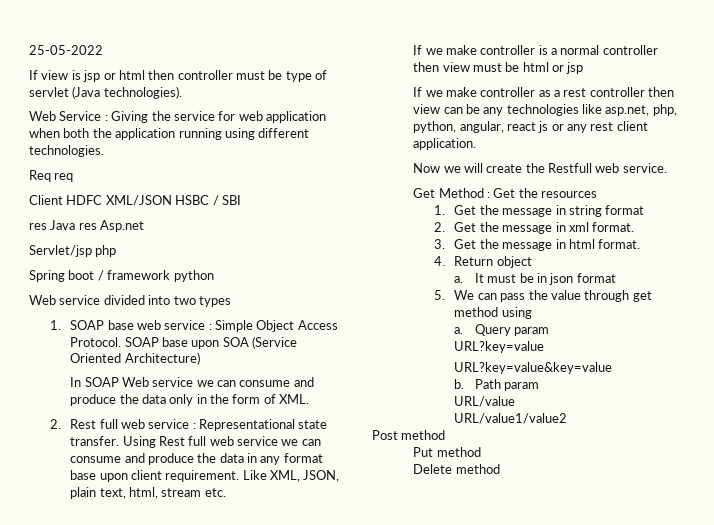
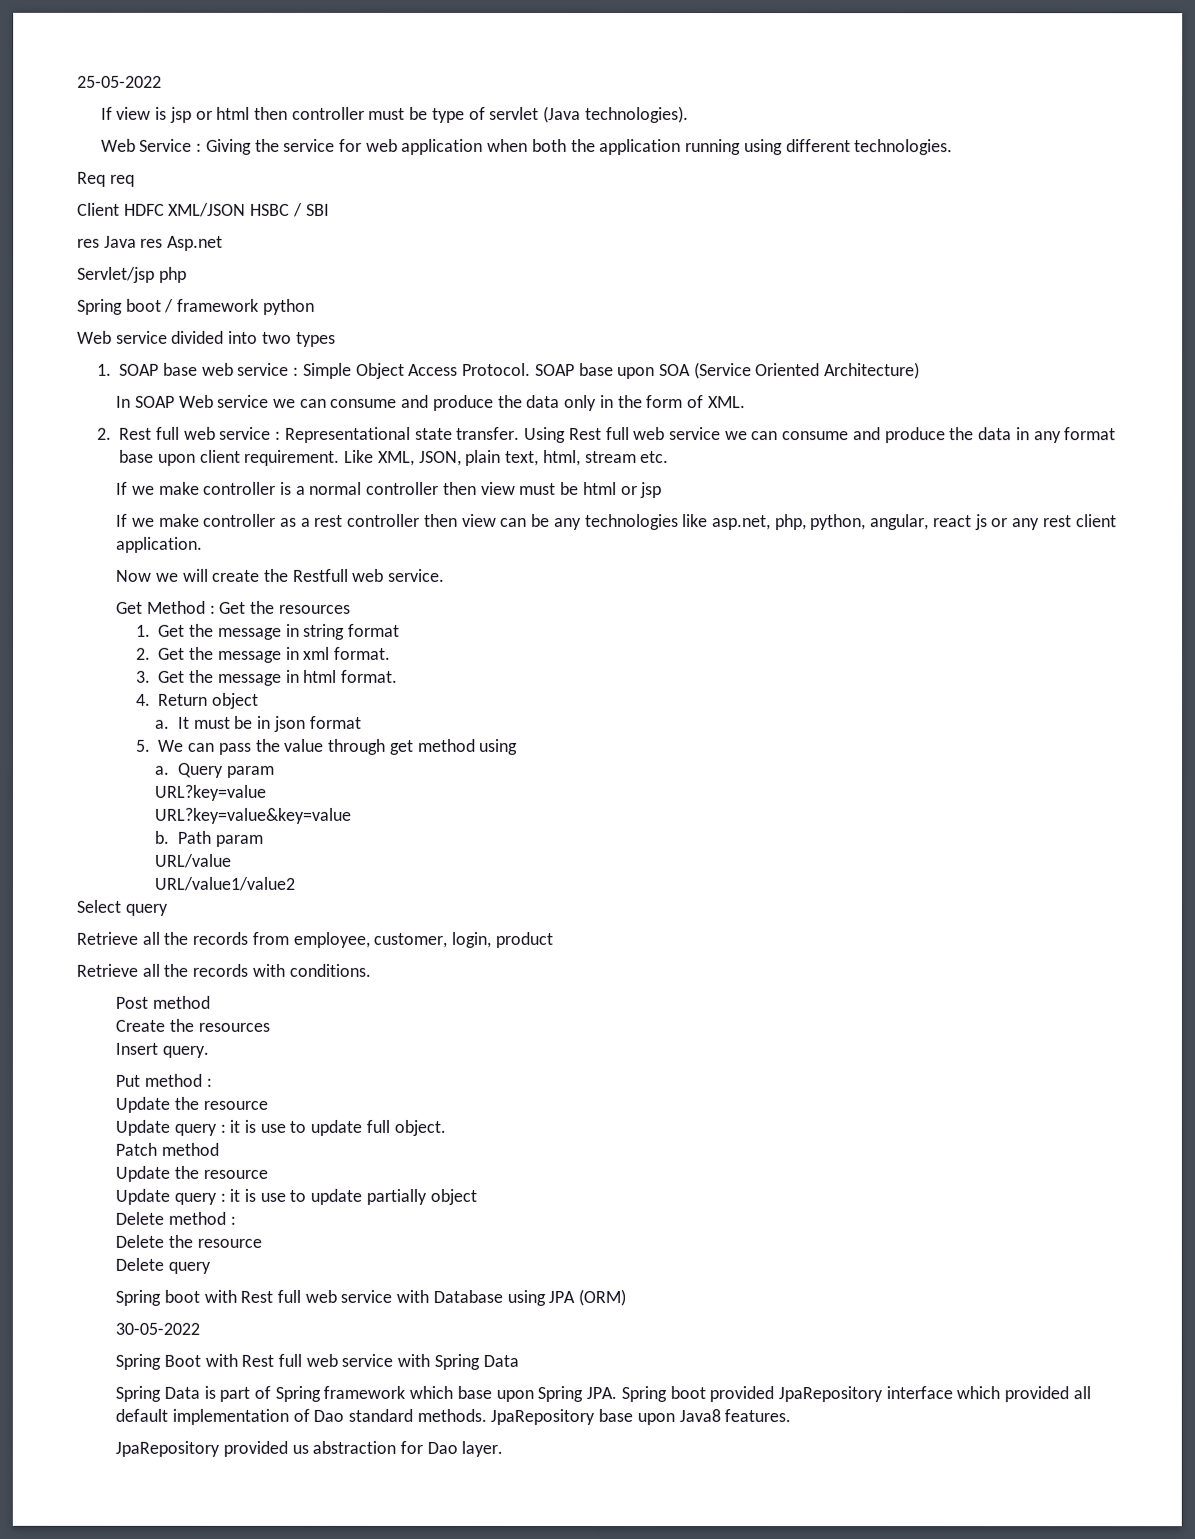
+ Select query
+ Retrieve all the records from employee, customer, login, product
+ Retrieve all the records with conditions.
  Post method
- Put method
- Delete method
+ Create the resources
+ Insert query.
+ Put method :
+ Update the resource
+ Update query : it is use to update full object.
+ Patch method
+ Update the resource
+ Update query : it is use to update partially object
+ Delete method :
+ Delete the resource
+ Delete query
+ Spring boot with Rest full web service with Database using JPA (ORM)
+ 30-05-2022
+ Spring Boot with Rest full web service with Spring Data
+ Spring Data is part of Spring framework which base upon Spring JPA. Spring boot provided JpaRepository interface which provided all default implementation of Dao standard methods. JpaRepository base upon Java8 features.
+ JpaRepository provided us abstraction for Dao layer.

